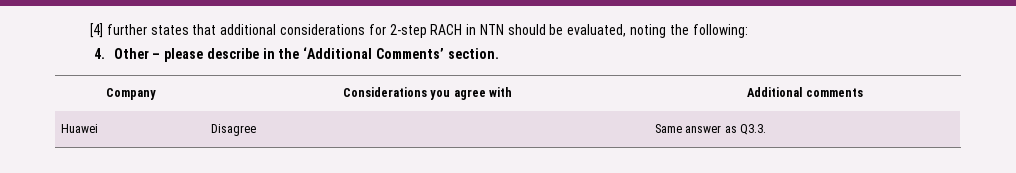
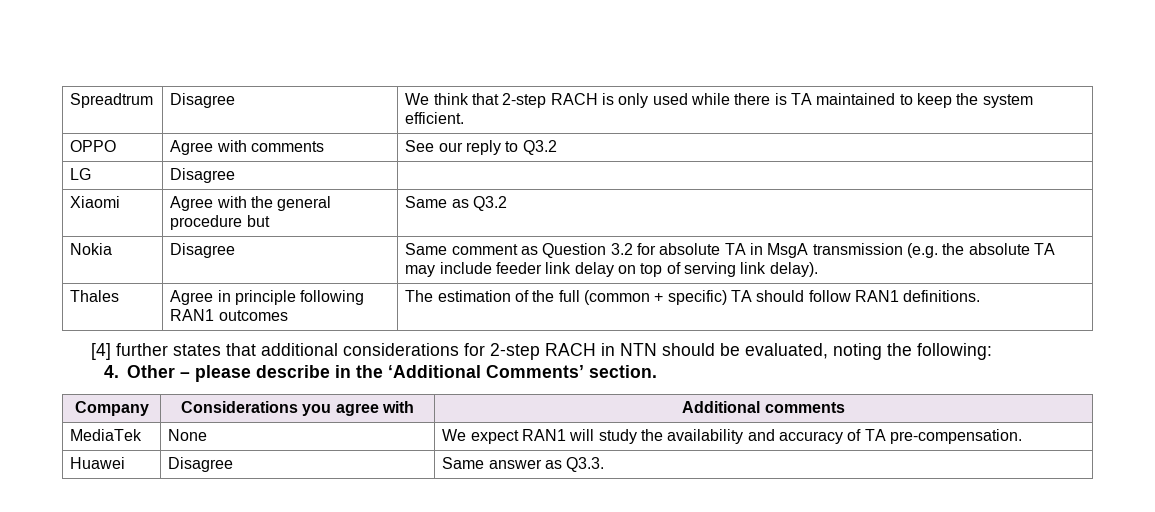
+ Spreadtrum | Disagree | We think that 2-step RACH is only used while there is TA maintained to keep the system efficient.
+ OPPO | Agree with comments | See our reply to Q3.2
+ LG | Disagree |
+ Xiaomi | Agree with the general procedure but | Same as Q3.2
+ Nokia | Disagree | Same comment as Question 3.2 for absolute TA in MsgA transmission (e.g. the absolute TA may include feeder link delay on top of serving link delay).
+ Thales | Agree in principle following RAN1 outcomes | The estimation of the full (common + specific) TA should follow RAN1 definitions.
+ MediaTek | None | We expect RAN1 will study the availability and accuracy of TA pre-compensation.

